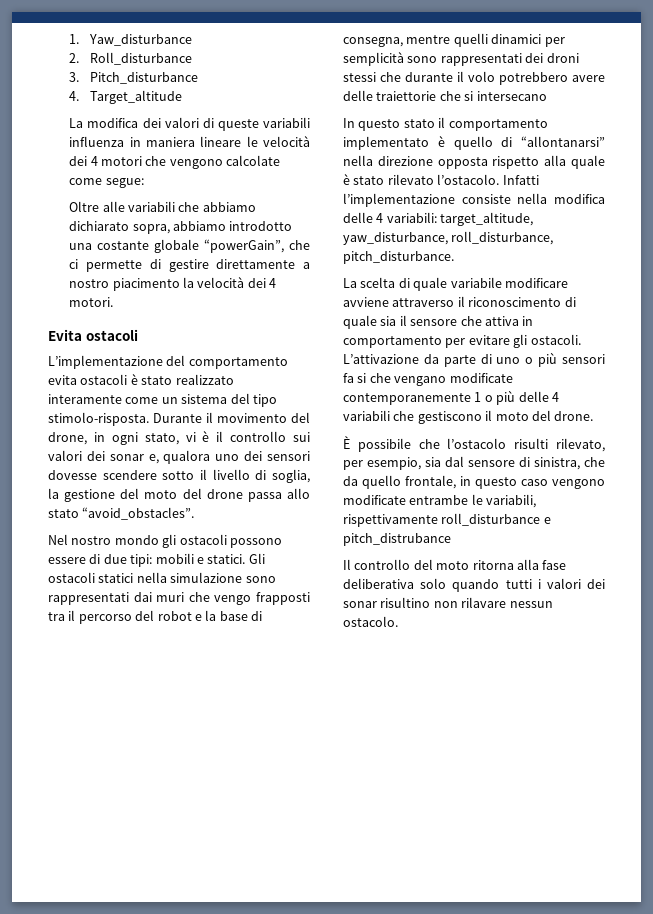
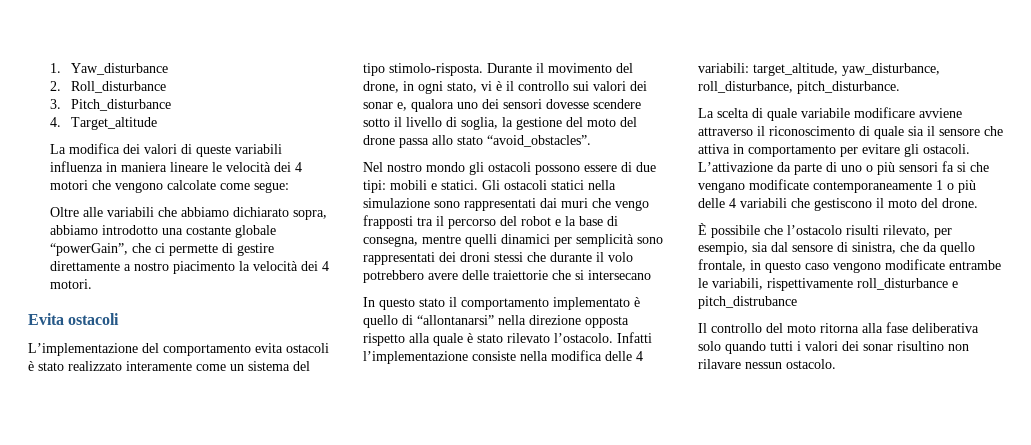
- L’attivazione da parte di uno o più sensori fa si che vengano modificate contemporanemente 1 o più delle 4 variabili che gestiscono il moto del drone.
+ L’attivazione da parte di uno o più sensori fa si che vengano modificate contemporaneamente 1 o più delle 4 variabili che gestiscono il moto del drone.

